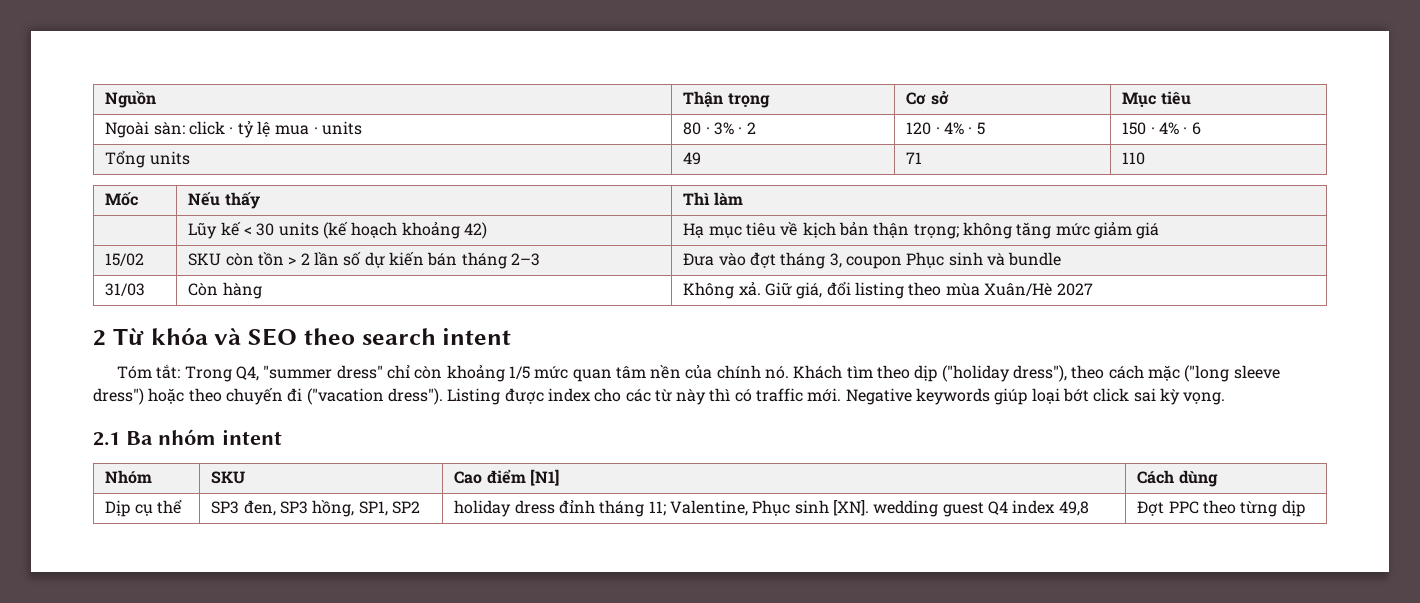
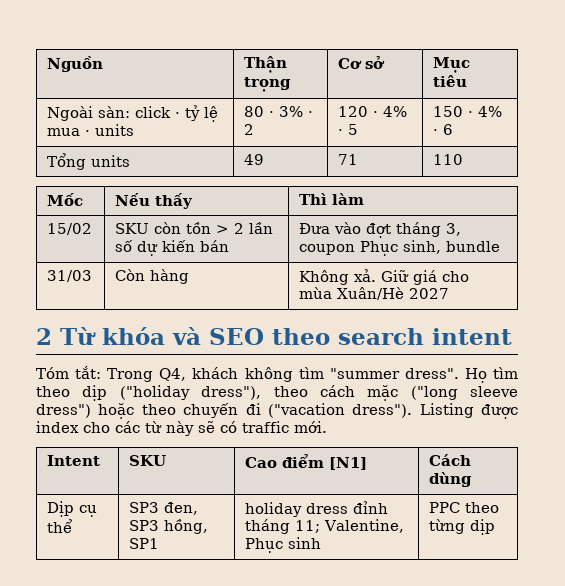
- | Lũy kế < 30 units (kế hoạch khoảng 42) | Hạ mục tiêu về kịch bản thận trọng; không tăng mức giảm giá
- 15/02 | SKU còn tồn > 2 lần số dự kiến bán tháng 2–3 | Đưa vào đợt tháng 3, coupon Phục sinh và bundle
+ 15/02 | SKU còn tồn > 2 lần số dự kiến bán | Đưa vào đợt tháng 3, coupon Phục sinh, bundle
- 31/03 | Còn hàng | Không xả. Giữ giá, đổi listing theo mùa Xuân/Hè 2027
+ 31/03 | Còn hàng | Không xả. Giữ giá cho mùa Xuân/Hè 2027
- Tóm tắt: Trong Q4, "summer dress" chỉ còn khoảng 1/5 mức quan tâm nền của chính nó. Khách tìm theo dịp ("holiday dress"), theo cách mặc ("long sleeve dress") hoặc theo chuyến đi ("vacation dress").
+ Tóm tắt: Trong Q4, khách không tìm "summer dress". Họ tìm theo dịp ("holiday dress"), theo cách mặc ("long sleeve dress") hoặc theo chuyến đi ("vacation dress").
- Listing được index cho các từ này thì có traffic mới. Negative keywords giúp loại bớt click sai kỳ vọng.
- 2.1 Ba nhóm intent
- Nhóm | SKU | Cao điểm [N1] | Cách dùng
+ Listing được index cho các từ này sẽ có traffic mới.
+ Intent | SKU | Cao điểm [N1] | Cách dùng
- Dịp cụ thể | SP3 đen, SP3 hồng, SP1, SP2 | holiday dress đỉnh tháng 11; Valentine, Phục sinh [XN]. wedding guest Q4 index 49,8 | Đợt PPC theo từng dịp
+ Dịp cụ thể | SP3 đen, SP3 hồng, SP1 | holiday dress đỉnh tháng 11; Valentine, Phục sinh | PPC theo từng dịp

